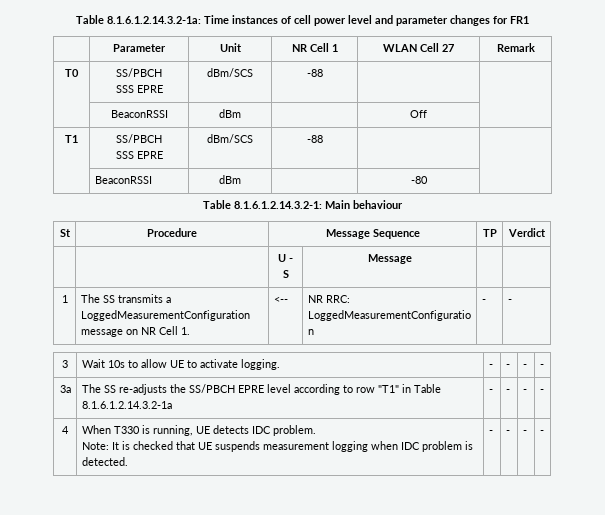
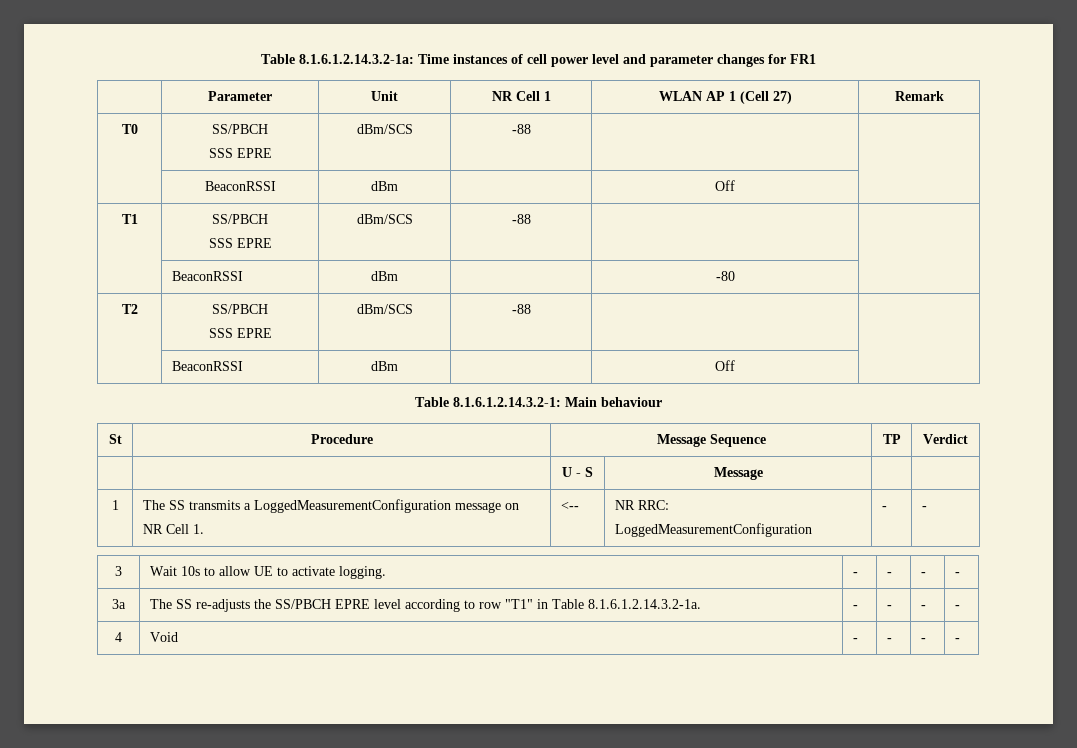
- | Parameter | Unit | NR Cell 1 | WLAN Cell 27 | Remark
+ | Parameter | Unit | NR Cell 1 | WLAN AP 1 (Cell 27) | Remark
+ T2 | SS/PBCH
+ SSS EPRE | dBm/SCS | -88 | |
+ | BeaconRSSI | dBm | | Off |
- 3a | The SS re-adjusts the SS/PBCH EPRE level according to row "T1" in Table 8.1.6.1.2.14.3.2-1a | - | - | - | -
+ 3a | The SS re-adjusts the SS/PBCH EPRE level according to row "T1" in Table 8.1.6.1.2.14.3.2-1a. | - | - | - | -
- 4 | When T330 is running, UE detects IDC problem.
- Note: It is checked that UE suspends measurement logging when IDC problem is detected. | - | - | - | -
+ 4 | Void | - | - | - | -

